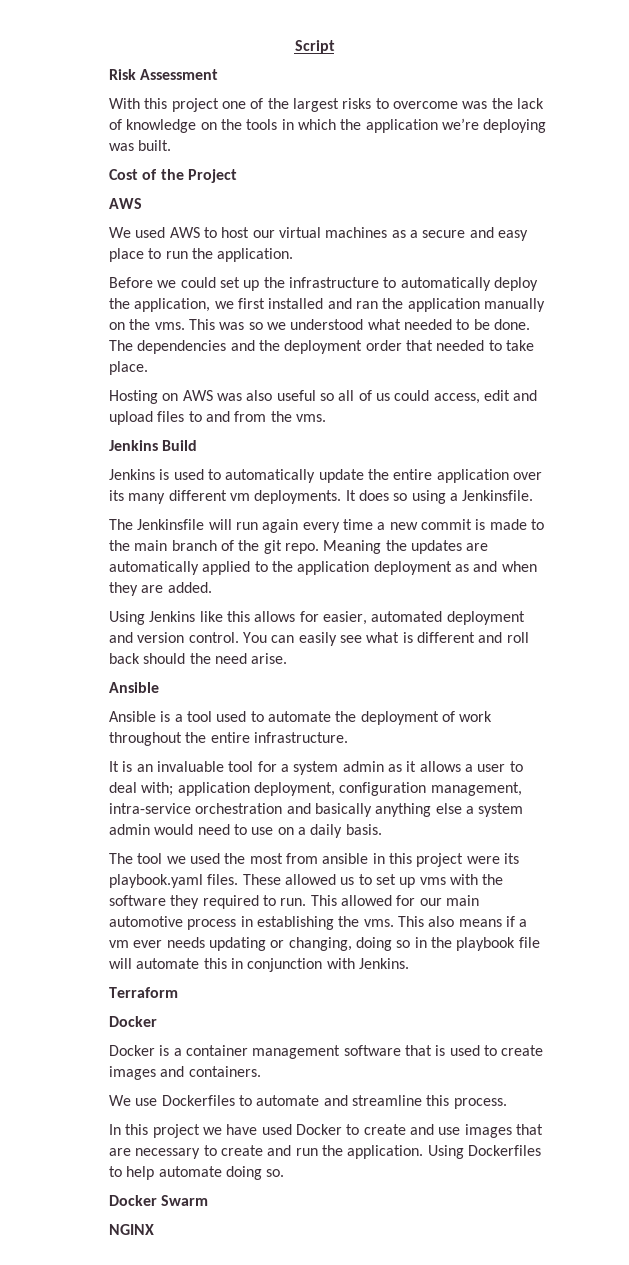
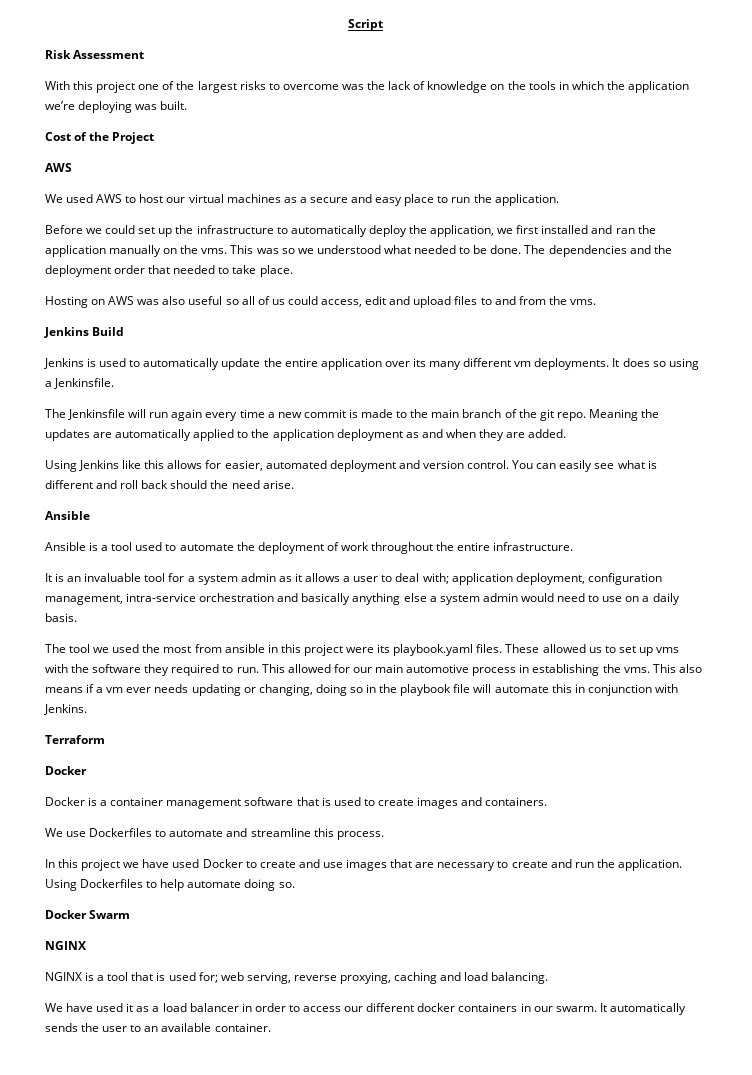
+ NGINX is a tool that is used for; web serving, reverse proxying, caching and load balancing.
+ We have used it as a load balancer in order to access our different docker containers in our swarm. It automatically sends the user to an available container.

